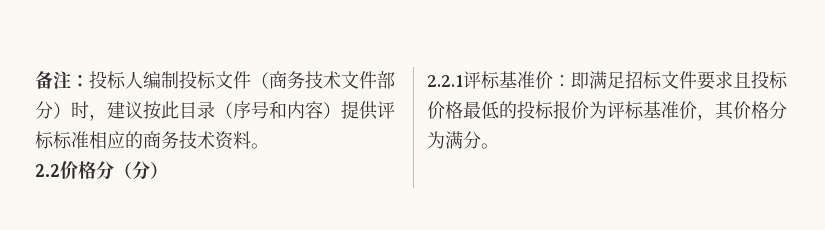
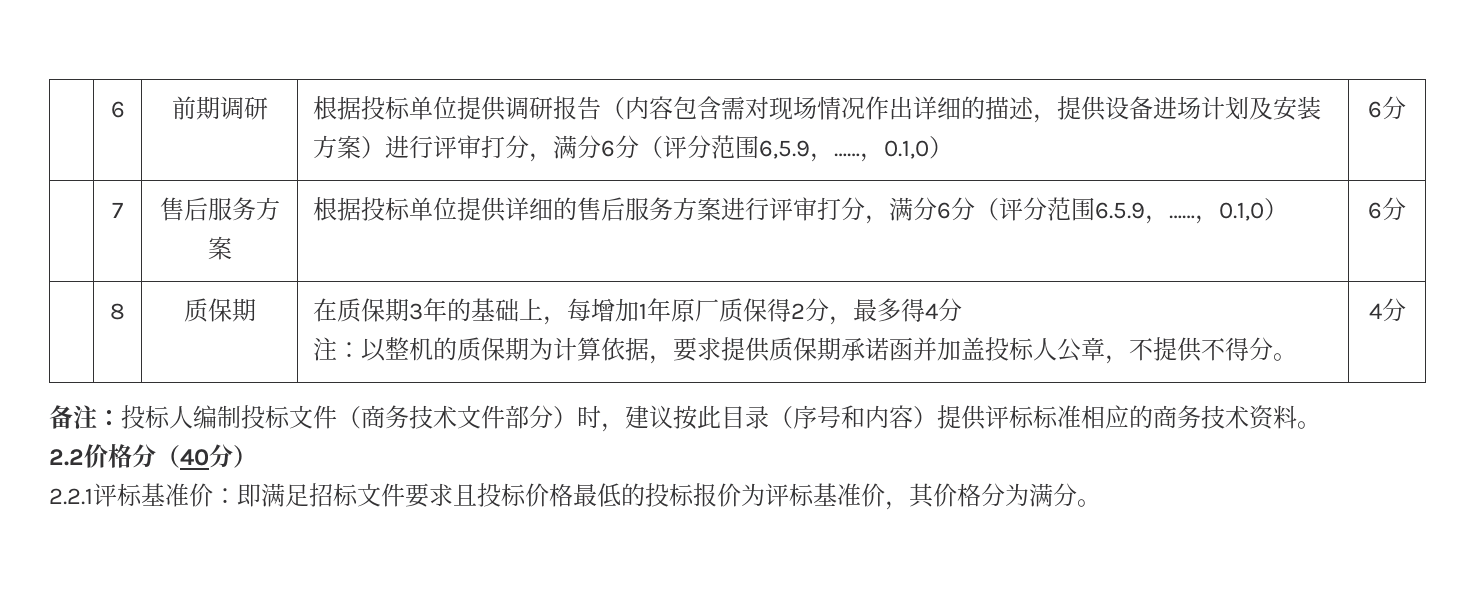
+ | 6 | 前期调研 | 根据投标单位提供调研报告（内容包含需对现场情况作出详细的描述，提供设备进场计划及安装方案）进行评审打分，满分6分（评分范围6,5.9，……，0.1,0） | 6分
+ | 7 | 售后服务方案 | 根据投标单位提供详细的售后服务方案进行评审打分，满分6分（评分范围6.5.9，……，0.1,0） | 6分
+ | 8 | 质保期 | 在质保期3年的基础上，每增加1年原厂质保得2分，最多得4分
+ 注：以整机的质保期为计算依据，要求提供质保期承诺函并加盖投标人公章，不提供不得分。 | 4分
- 2.2价格分（分）
+ 2.2价格分（40分）

